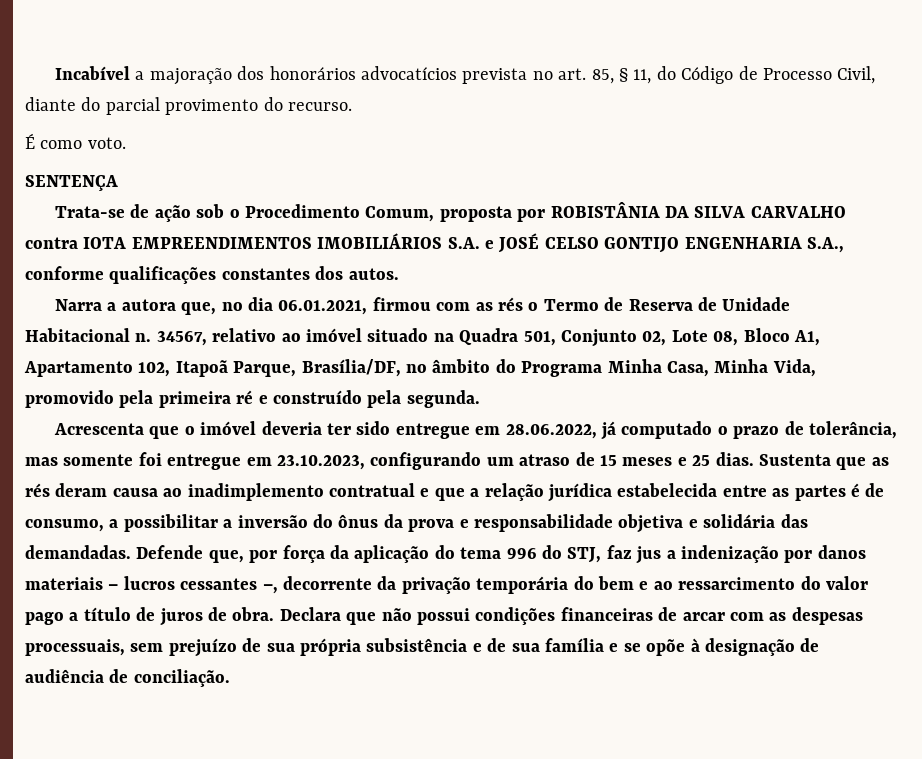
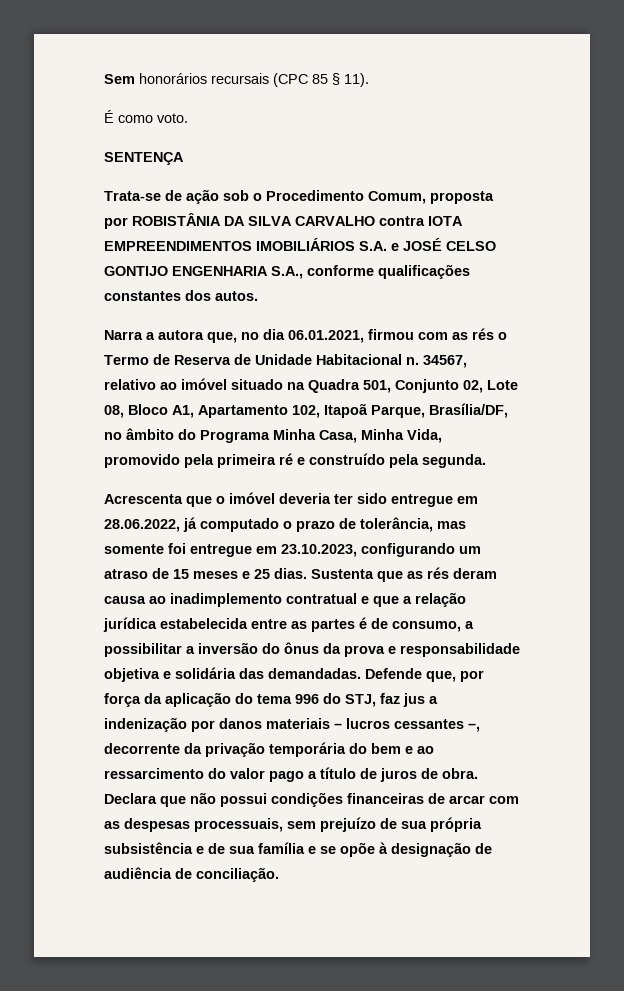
- Incabível a majoração dos honorários advocatícios prevista no art. 85, § 11, do Código de Processo Civil, diante do parcial provimento do recurso.
+ Sem honorários recursais (CPC 85 § 11).

